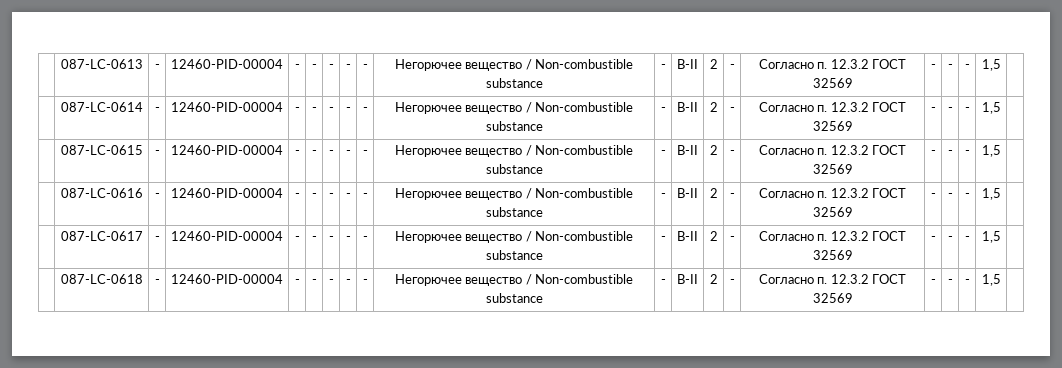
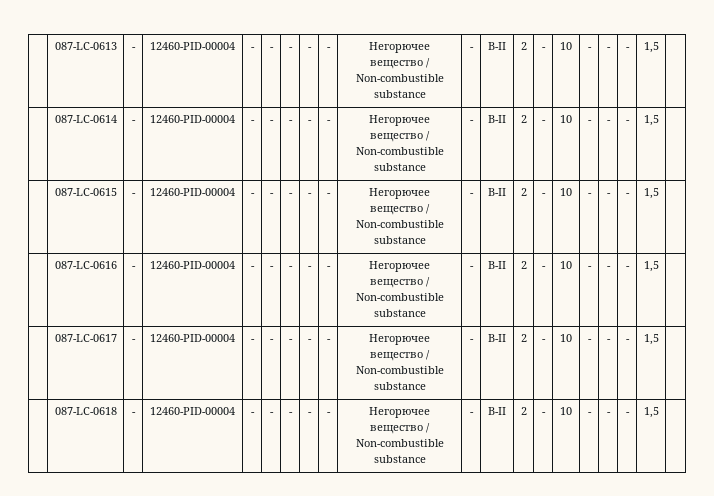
- | 087-LC-0613 | - | 12460-PID-00004 | - | - | - | - | - | Негорючее вещество / Non-combustible substance | - | B-II | 2 | - | Согласно п. 12.3.2 ГОСТ 32569 | - | - | - | 1,5 |
+ | 087-LC-0613 | - | 12460-PID-00004 | - | - | - | - | - | Негорючее вещество / Non-combustible substance | - | B-II | 2 | - | 10 | - | - | - | 1,5 |
- | 087-LC-0614 | - | 12460-PID-00004 | - | - | - | - | - | Негорючее вещество / Non-combustible substance | - | B-II | 2 | - | Согласно п. 12.3.2 ГОСТ 32569 | - | - | - | 1,5 |
+ | 087-LC-0614 | - | 12460-PID-00004 | - | - | - | - | - | Негорючее вещество / Non-combustible substance | - | B-II | 2 | - | 10 | - | - | - | 1,5 |
- | 087-LC-0615 | - | 12460-PID-00004 | - | - | - | - | - | Негорючее вещество / Non-combustible substance | - | B-II | 2 | - | Согласно п. 12.3.2 ГОСТ 32569 | - | - | - | 1,5 |
+ | 087-LC-0615 | - | 12460-PID-00004 | - | - | - | - | - | Негорючее вещество / Non-combustible substance | - | B-II | 2 | - | 10 | - | - | - | 1,5 |
- | 087-LC-0616 | - | 12460-PID-00004 | - | - | - | - | - | Негорючее вещество / Non-combustible substance | - | B-II | 2 | - | Согласно п. 12.3.2 ГОСТ 32569 | - | - | - | 1,5 |
+ | 087-LC-0616 | - | 12460-PID-00004 | - | - | - | - | - | Негорючее вещество / Non-combustible substance | - | B-II | 2 | - | 10 | - | - | - | 1,5 |
- | 087-LC-0617 | - | 12460-PID-00004 | - | - | - | - | - | Негорючее вещество / Non-combustible substance | - | B-II | 2 | - | Согласно п. 12.3.2 ГОСТ 32569 | - | - | - | 1,5 |
+ | 087-LC-0617 | - | 12460-PID-00004 | - | - | - | - | - | Негорючее вещество / Non-combustible substance | - | B-II | 2 | - | 10 | - | - | - | 1,5 |
- | 087-LC-0618 | - | 12460-PID-00004 | - | - | - | - | - | Негорючее вещество / Non-combustible substance | - | B-II | 2 | - | Согласно п. 12.3.2 ГОСТ 32569 | - | - | - | 1,5 |
+ | 087-LC-0618 | - | 12460-PID-00004 | - | - | - | - | - | Негорючее вещество / Non-combustible substance | - | B-II | 2 | - | 10 | - | - | - | 1,5 |

